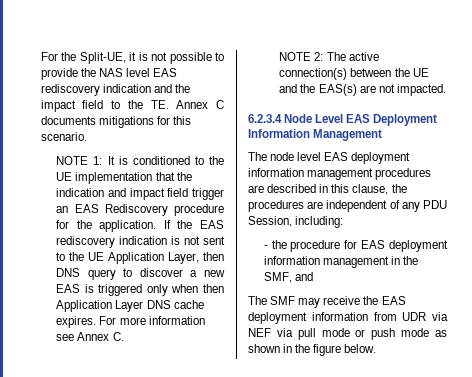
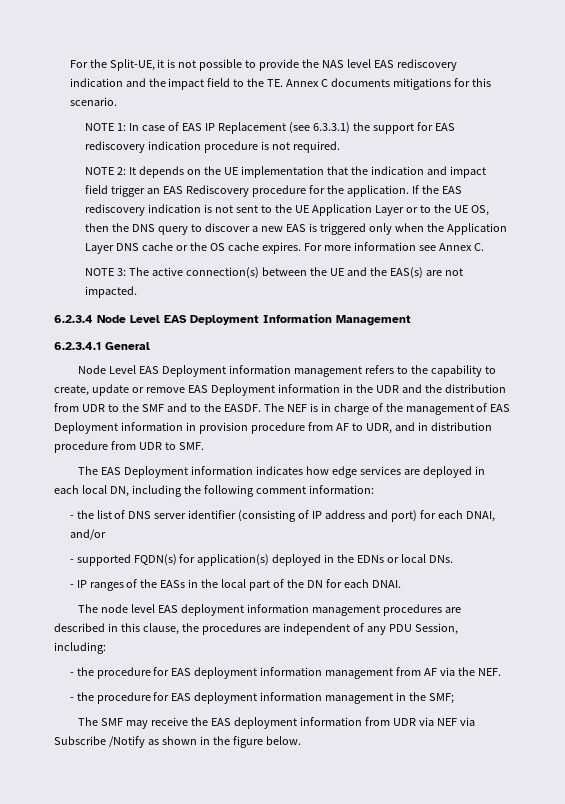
- NOTE 1: It is conditioned to the UE implementation that the indication and impact field trigger an EAS Rediscovery procedure for the application.
+ NOTE 1: In case of EAS IP Replacement (see 6.3.3.1) the support for EAS rediscovery indication procedure is not required.
+ NOTE 2: It depends on the UE implementation that the indication and impact field trigger an EAS Rediscovery procedure for the application.
- If the EAS rediscovery indication is not sent to the UE Application Layer, then DNS query to discover a new EAS is triggered only when then Application Layer DNS cache expires.
+ If the EAS rediscovery indication is not sent to the UE Application Layer or to the UE OS, then the DNS query to discover a new EAS is triggered only when the Application Layer DNS cache or the OS cache expires.
- NOTE 2: The active connection(s) between the UE and the EAS(s) are not impacted.
+ NOTE 3: The active connection(s) between the UE and the EAS(s) are not impacted.
+ 6.2.3.4.1 General
+ Node Level EAS Deployment information management refers to the capability to create, update or remove EAS Deployment information in the UDR and the distribution from UDR to the SMF and to the EASDF. The NEF is in charge of the management of EAS Deployment information in provision procedure from AF to UDR, and in distribution procedure from UDR to SMF.
+ The EAS Deployment information indicates how edge services are deployed in each local DN, including the following comment information:
+ - the list of DNS server identifier (consisting of IP address and port) for each DNAI, and/or
+ - supported FQDN(s) for application(s) deployed in the EDNs or local DNs.
+ - IP ranges of the EASs in the local part of the DN for each DNAI.
+ - the procedure for EAS deployment information management from AF via the NEF.
- - the procedure for EAS deployment information management in the SMF, and
+ - the procedure for EAS deployment information management in the SMF;
- The SMF may receive the EAS deployment information from UDR via NEF via pull mode or push mode as shown in the figure below.
+ The SMF may receive the EAS deployment information from UDR via NEF via Subscribe /Notify as shown in the figure below.

